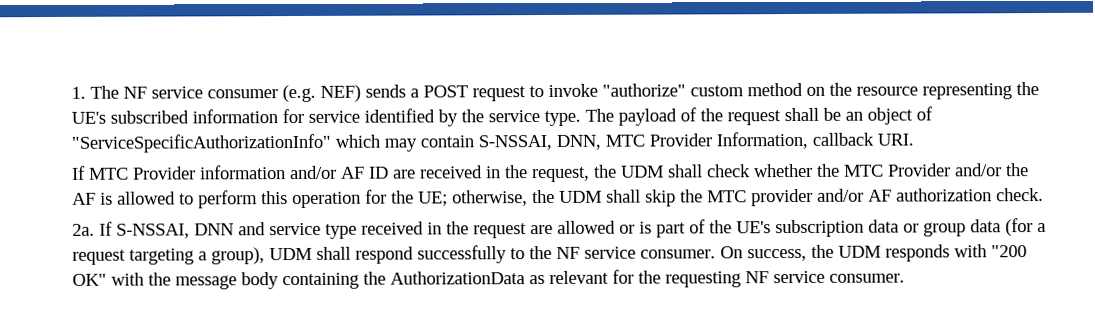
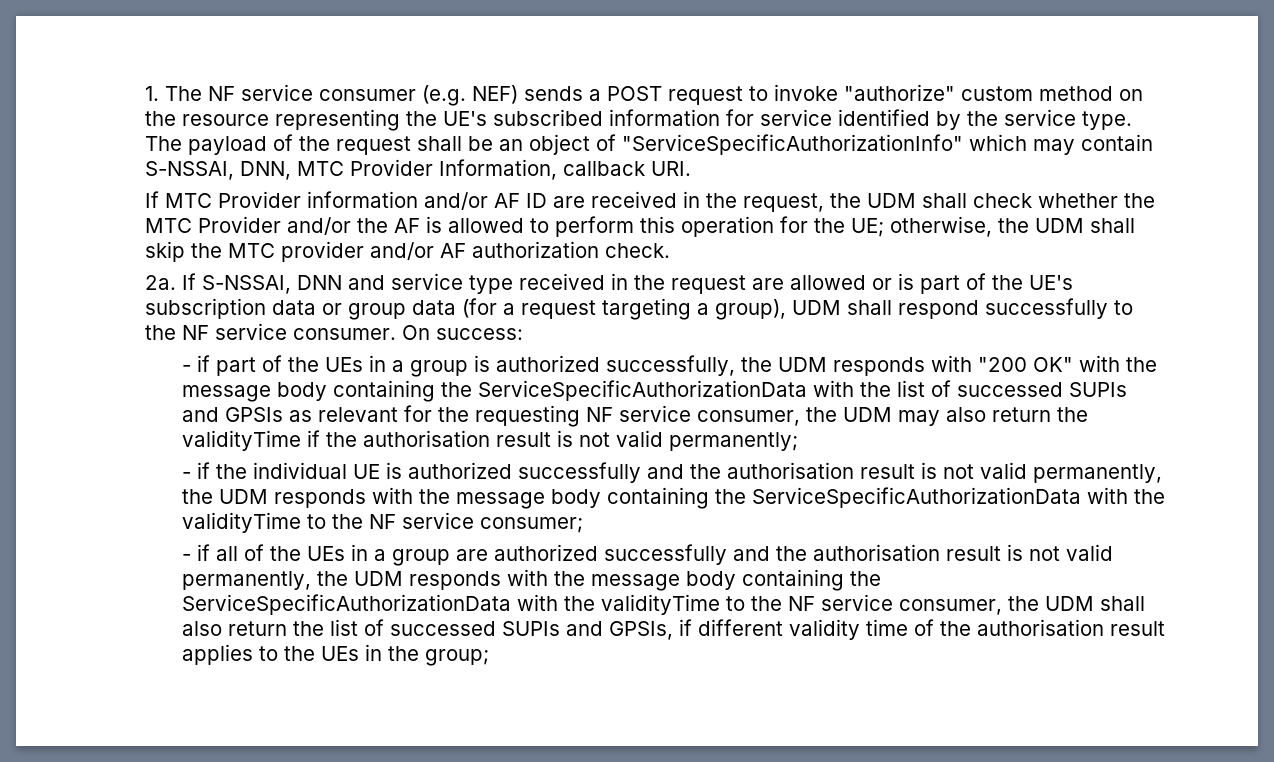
- On success, the UDM responds with "200 OK" with the message body containing the AuthorizationData as relevant for the requesting NF service consumer.
+ On success:
+ - if part of the UEs in a group is authorized successfully, the UDM responds with "200 OK" with the message body containing the ServiceSpecificAuthorizationData with the list of successed SUPIs and GPSIs as relevant for the requesting NF service consumer, the UDM may also return the validityTime if the authorisation result is not valid permanently;
+ - if the individual UE is authorized successfully and the authorisation result is not valid permanently, the UDM responds with the message body containing the ServiceSpecificAuthorizationData with the validityTime to the NF service consumer;
+ - if all of the UEs in a group are authorized successfully and the authorisation result is not valid permanently, the UDM responds with the message body containing the ServiceSpecificAuthorizationData with the validityTime to the NF service consumer, the UDM shall also return the list of successed SUPIs and GPSIs, if different validity time of the authorisation result applies to the UEs in the group;

